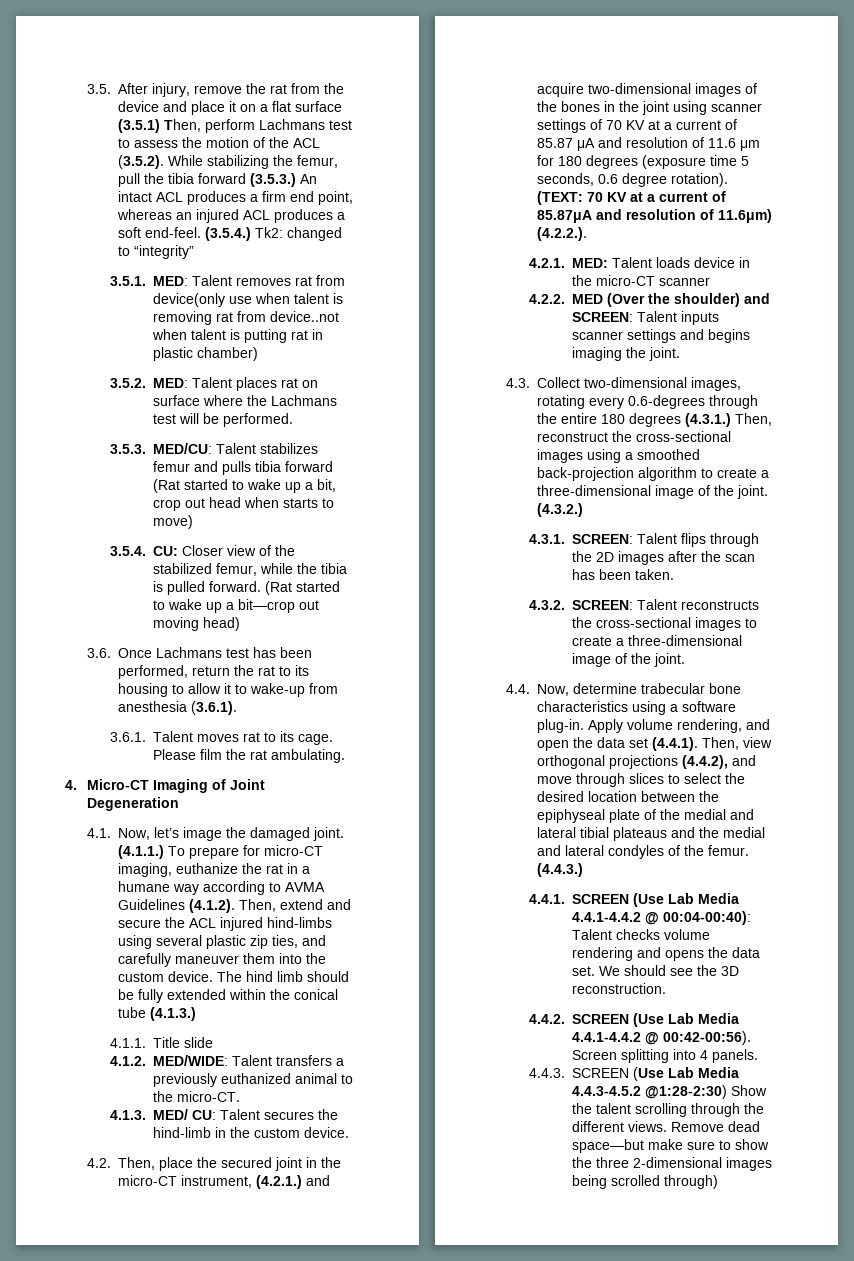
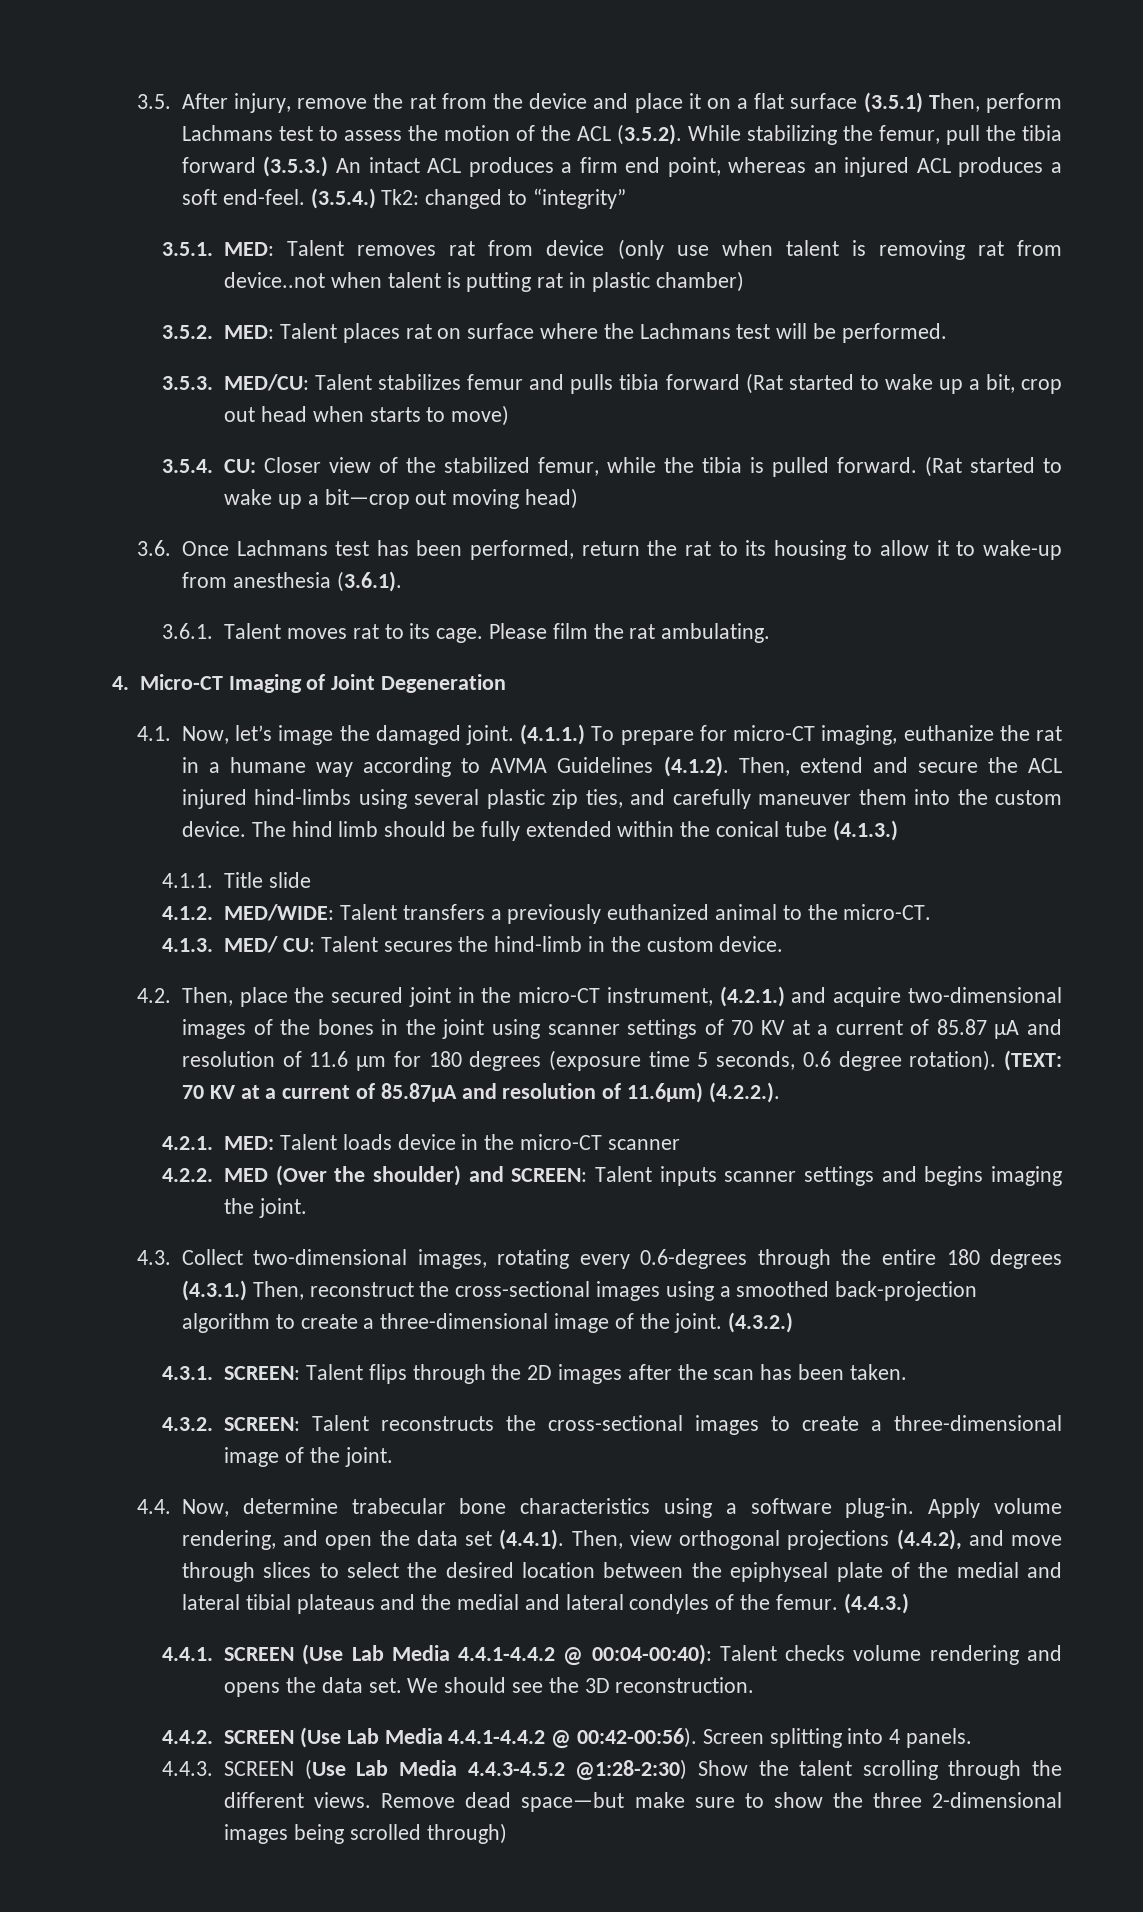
- 3.5.1. MED: Talent removes rat from device(only use when talent is removing rat from device..not when talent is putting rat in plastic chamber)
+ 3.5.1. MED: Talent removes rat from device (only use when talent is removing rat from device..not when talent is putting rat in plastic chamber)

